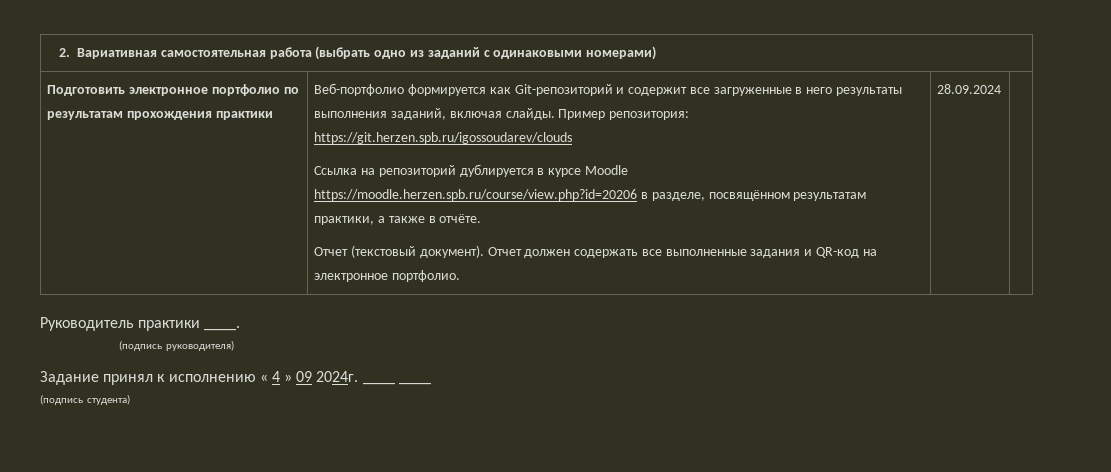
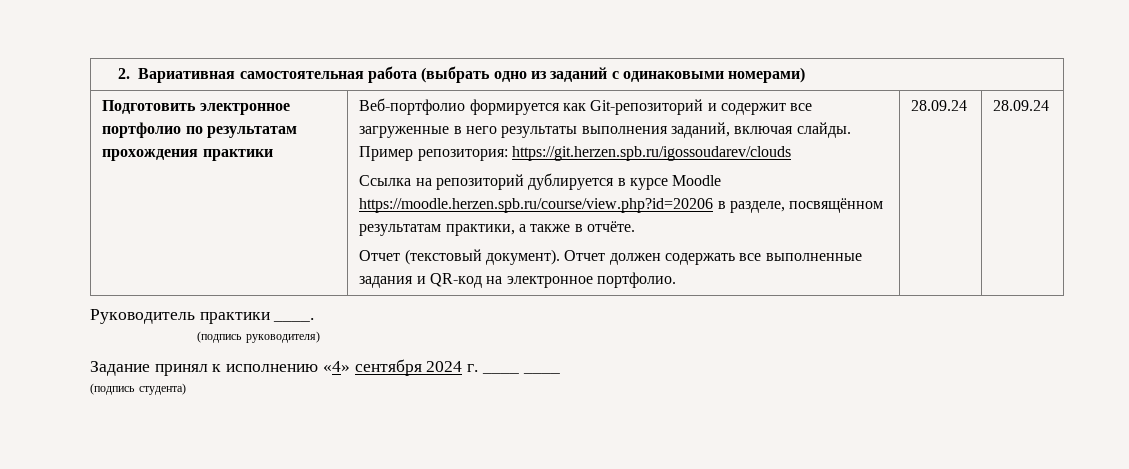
- 28.09.2024
+ 28.09.24 | 28.09.24
- Задание принял к исполнению « 4 » 09 2024г. ____ ____
+ Задание принял к исполнению «4» сентября 2024 г. ____ ____

